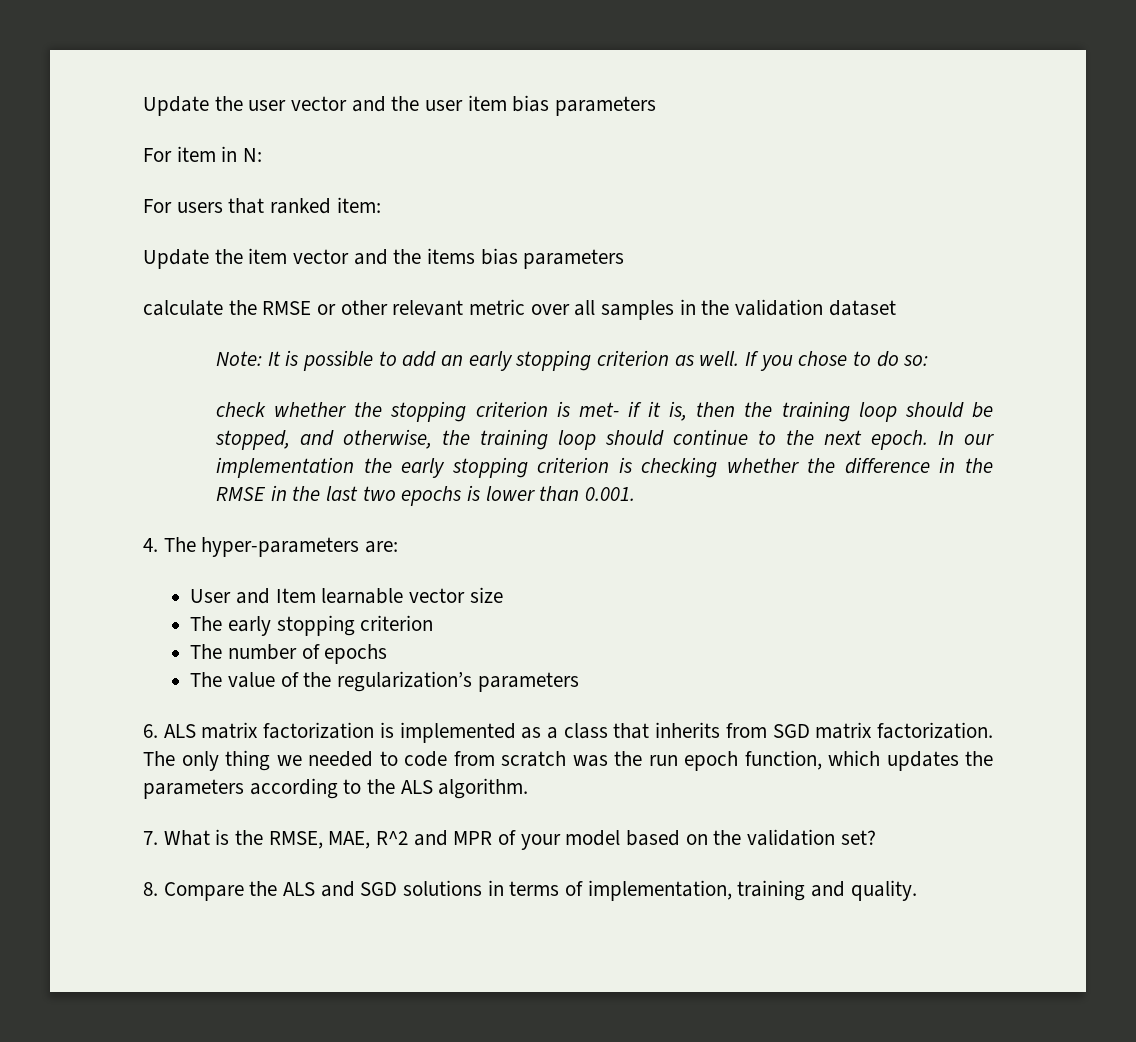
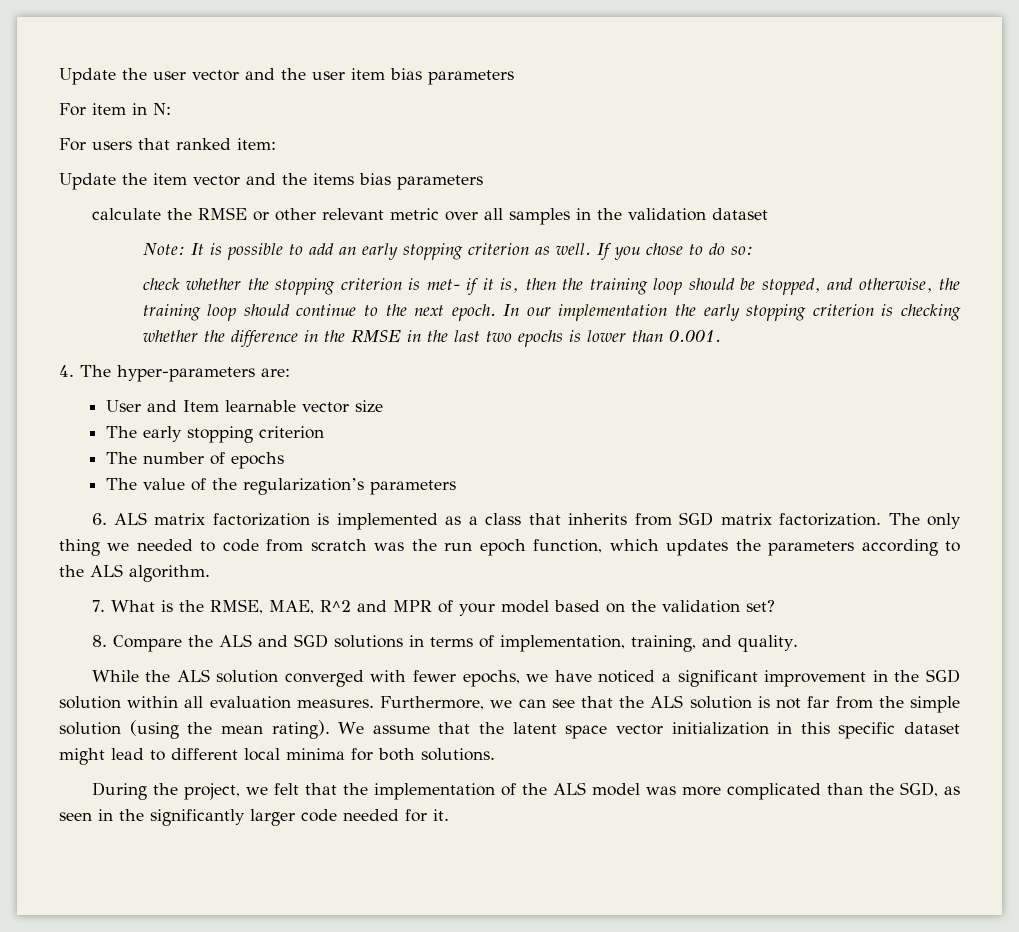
- 8. Compare the ALS and SGD solutions in terms of implementation, training and quality.
+ 8. Compare the ALS and SGD solutions in terms of implementation, training, and quality.
+ While the ALS solution converged with fewer epochs, we have noticed a significant improvement in the SGD solution within all evaluation measures. Furthermore, we can see that the ALS solution is not far from the simple solution (using the mean rating). We assume that the latent space vector initialization in this specific dataset might lead to different local minima for both solutions.
+ During the project, we felt that the implementation of the ALS model was more complicated than the SGD, as seen in the significantly larger code needed for it.

